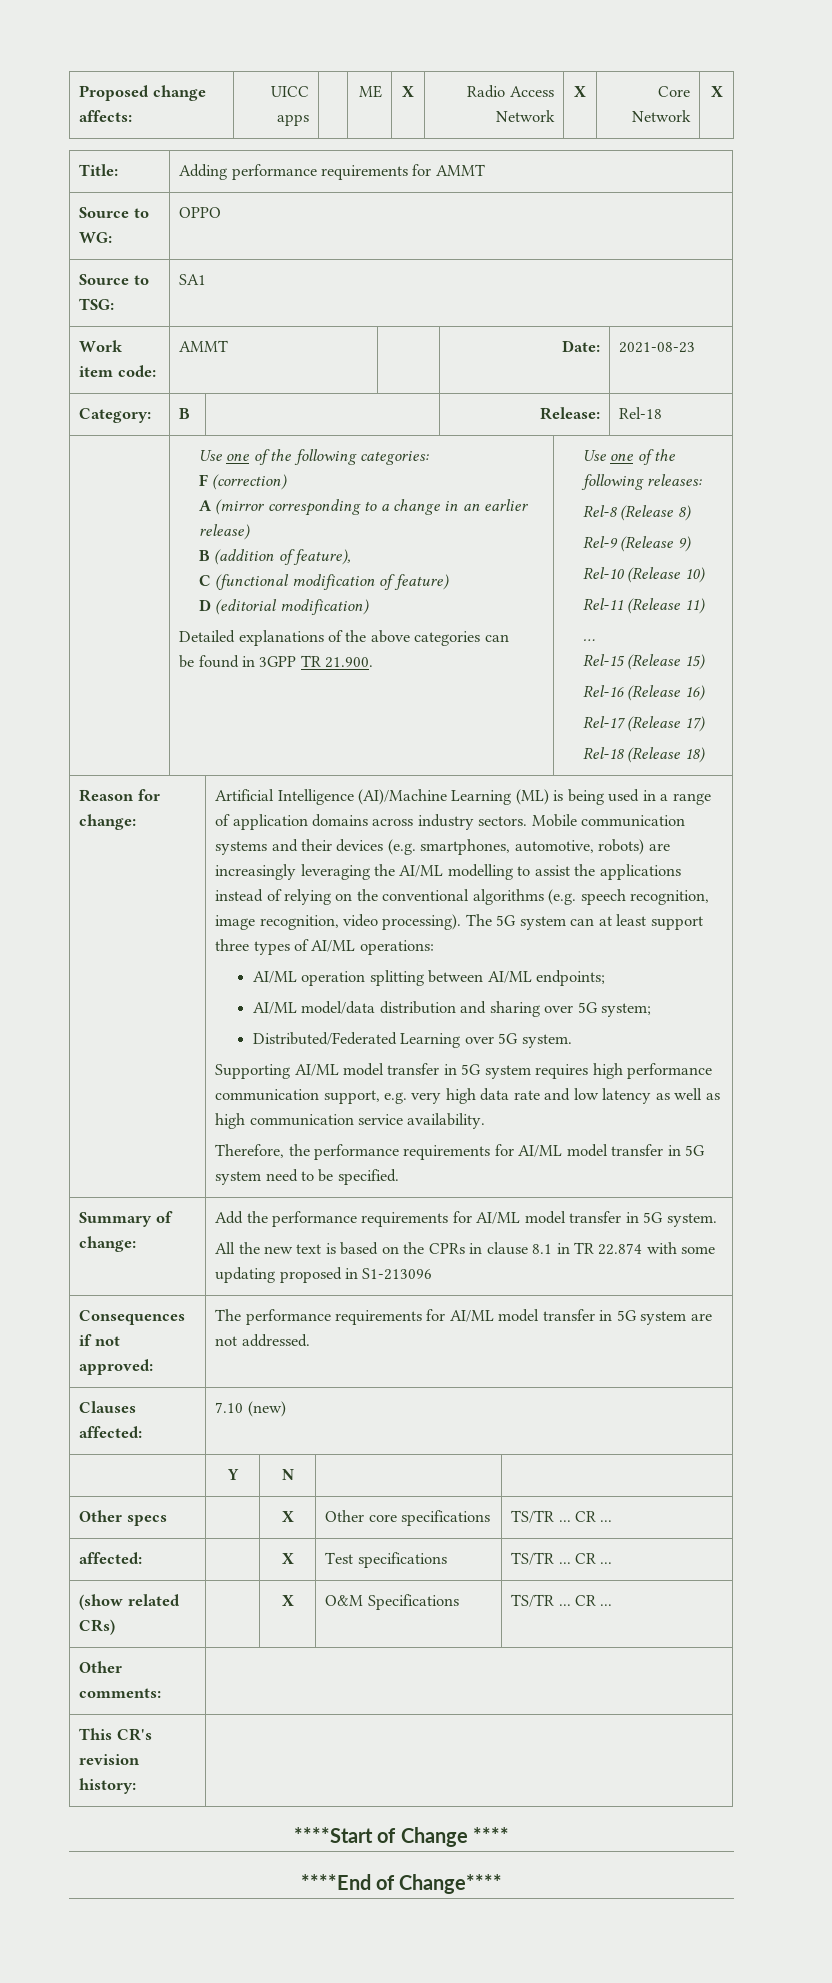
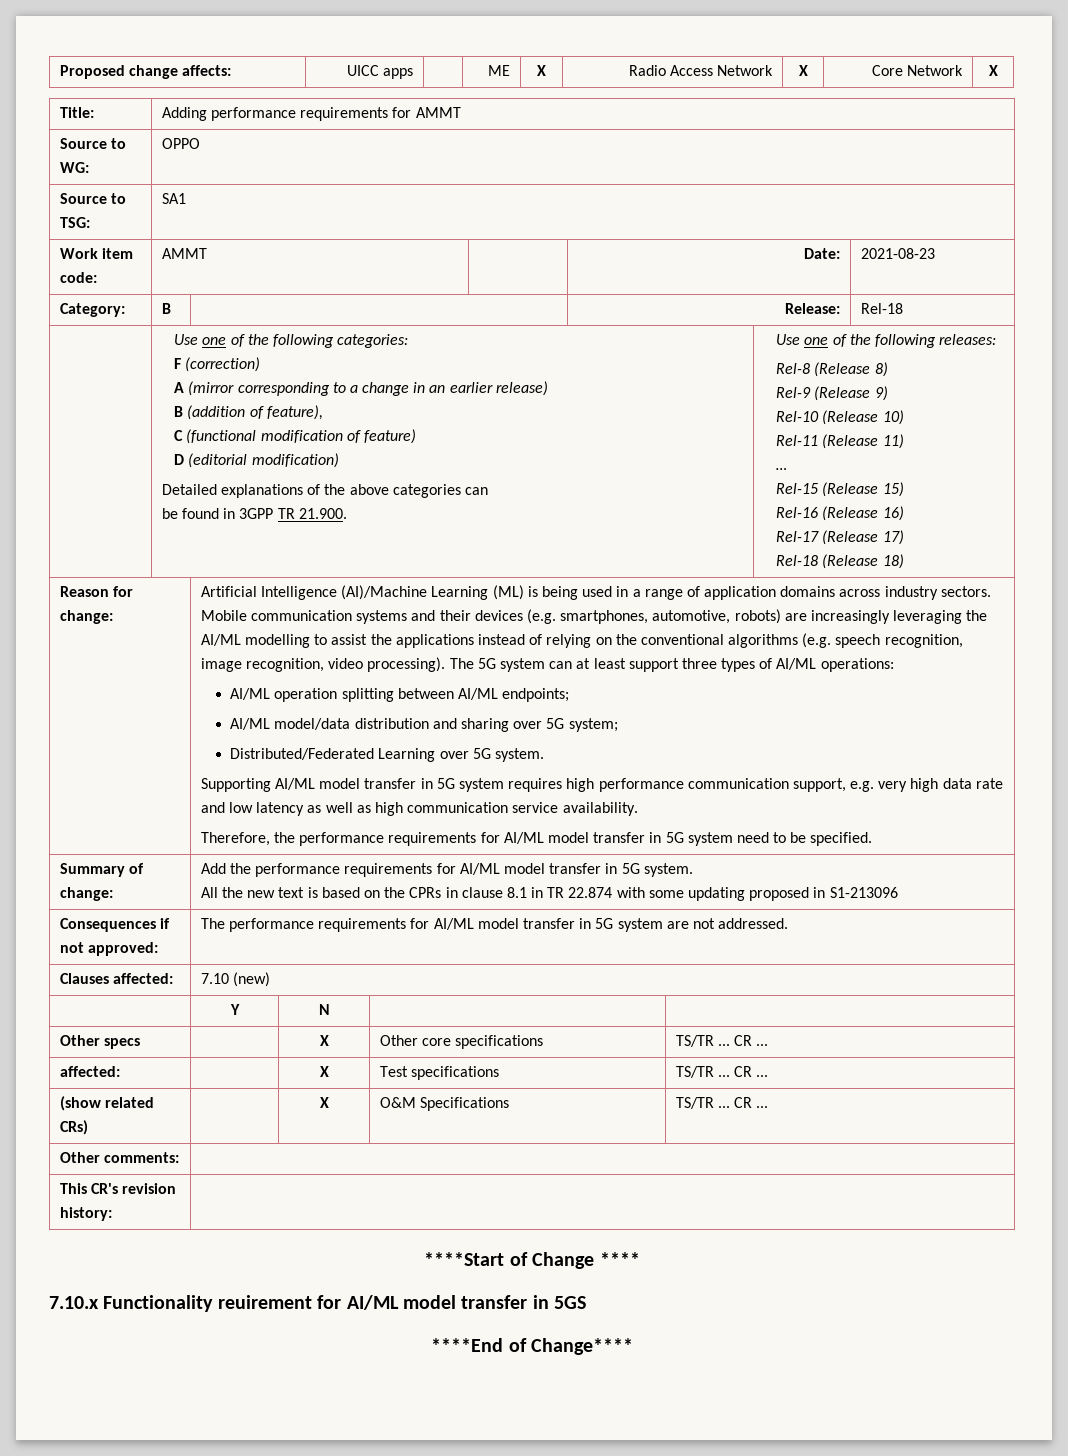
+ 7.10.x Functionality reuirement for AI/ML model transfer in 5GS

